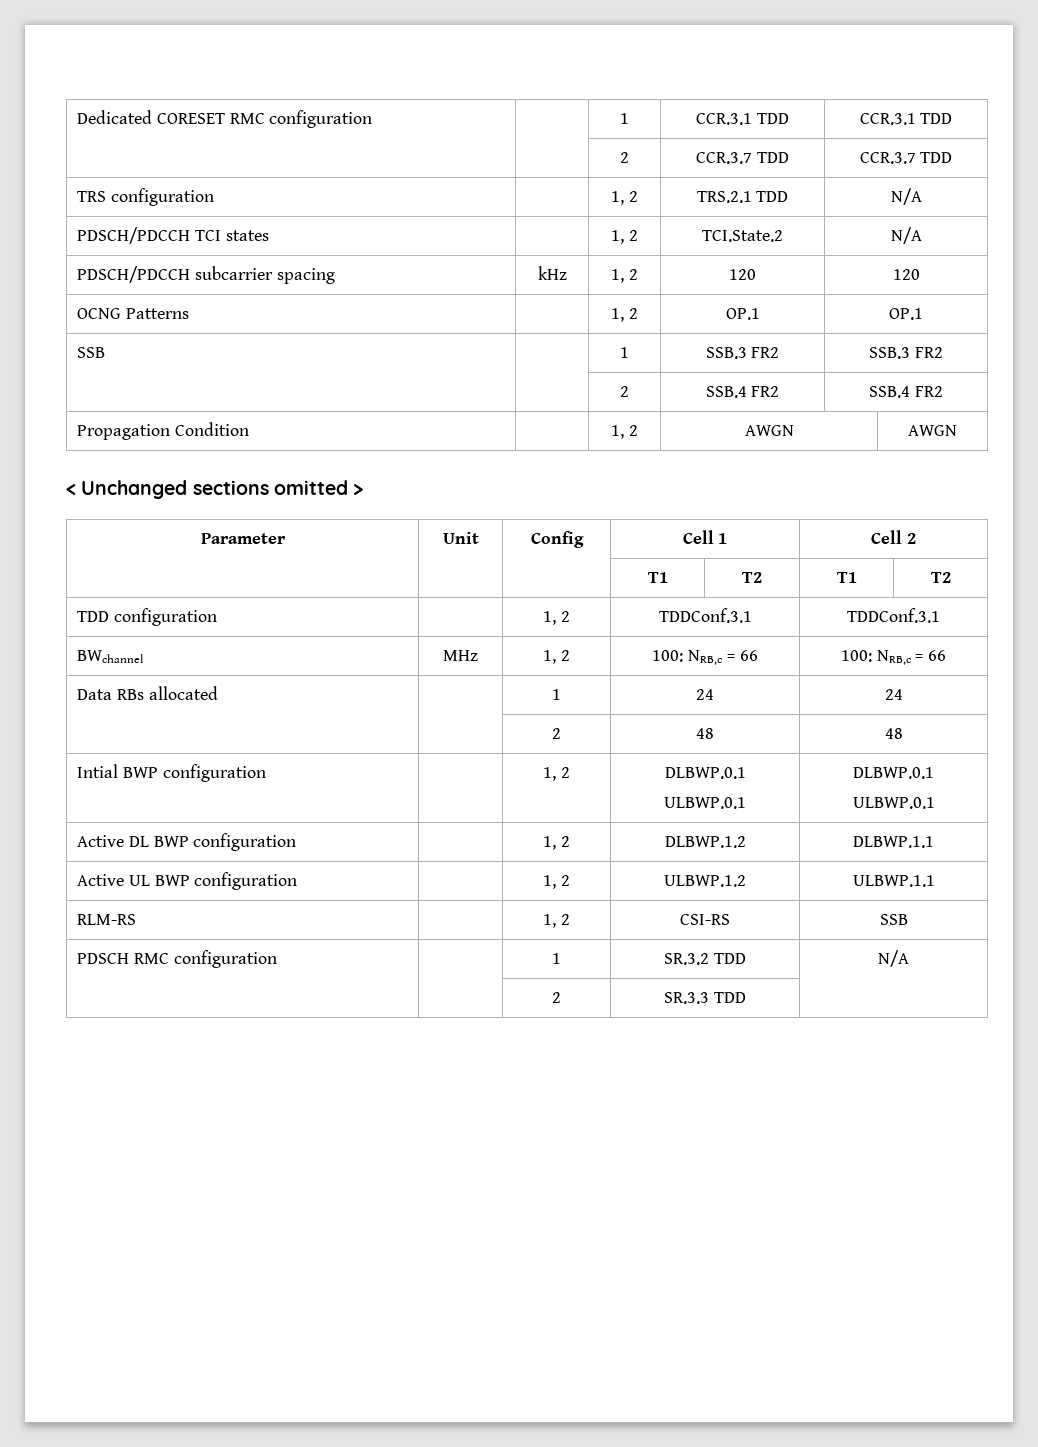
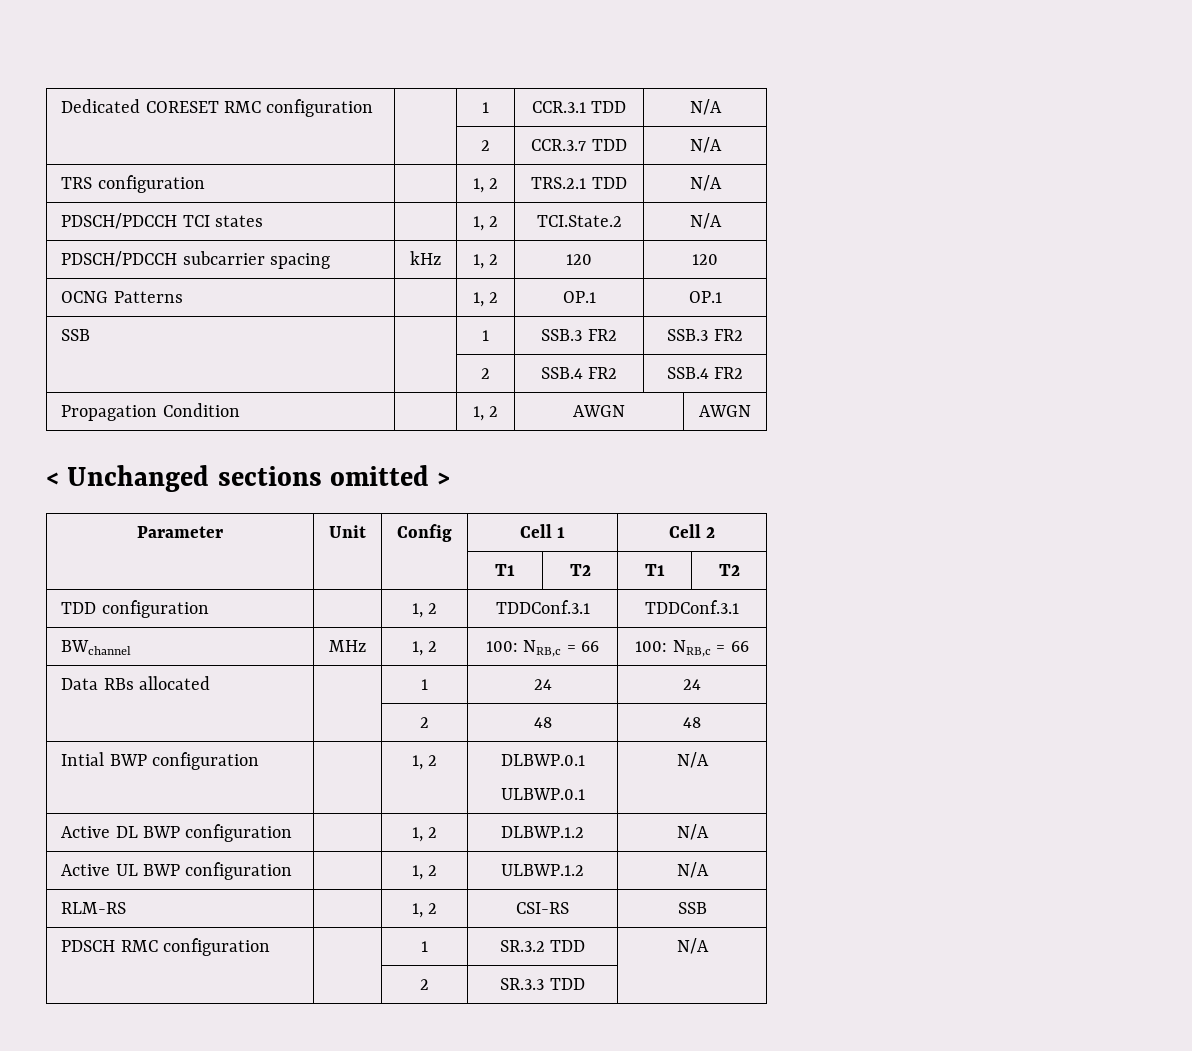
- Dedicated CORESET RMC configuration | | 1 | CCR.3.1 TDD | CCR.3.1 TDD
+ Dedicated CORESET RMC configuration | | 1 | CCR.3.1 TDD | N/A
- | | 2 | CCR.3.7 TDD | CCR.3.7 TDD
+ | | 2 | CCR.3.7 TDD | N/A
  Intial BWP configuration | | 1, 2 | DLBWP.0.1
- ULBWP.0.1 | DLBWP.0.1
- ULBWP.0.1
+ ULBWP.0.1 | N/A
- Active DL BWP configuration | | 1, 2 | DLBWP.1.2 | DLBWP.1.1
+ Active DL BWP configuration | | 1, 2 | DLBWP.1.2 | N/A
- Active UL BWP configuration | | 1, 2 | ULBWP.1.2 | ULBWP.1.1
+ Active UL BWP configuration | | 1, 2 | ULBWP.1.2 | N/A

